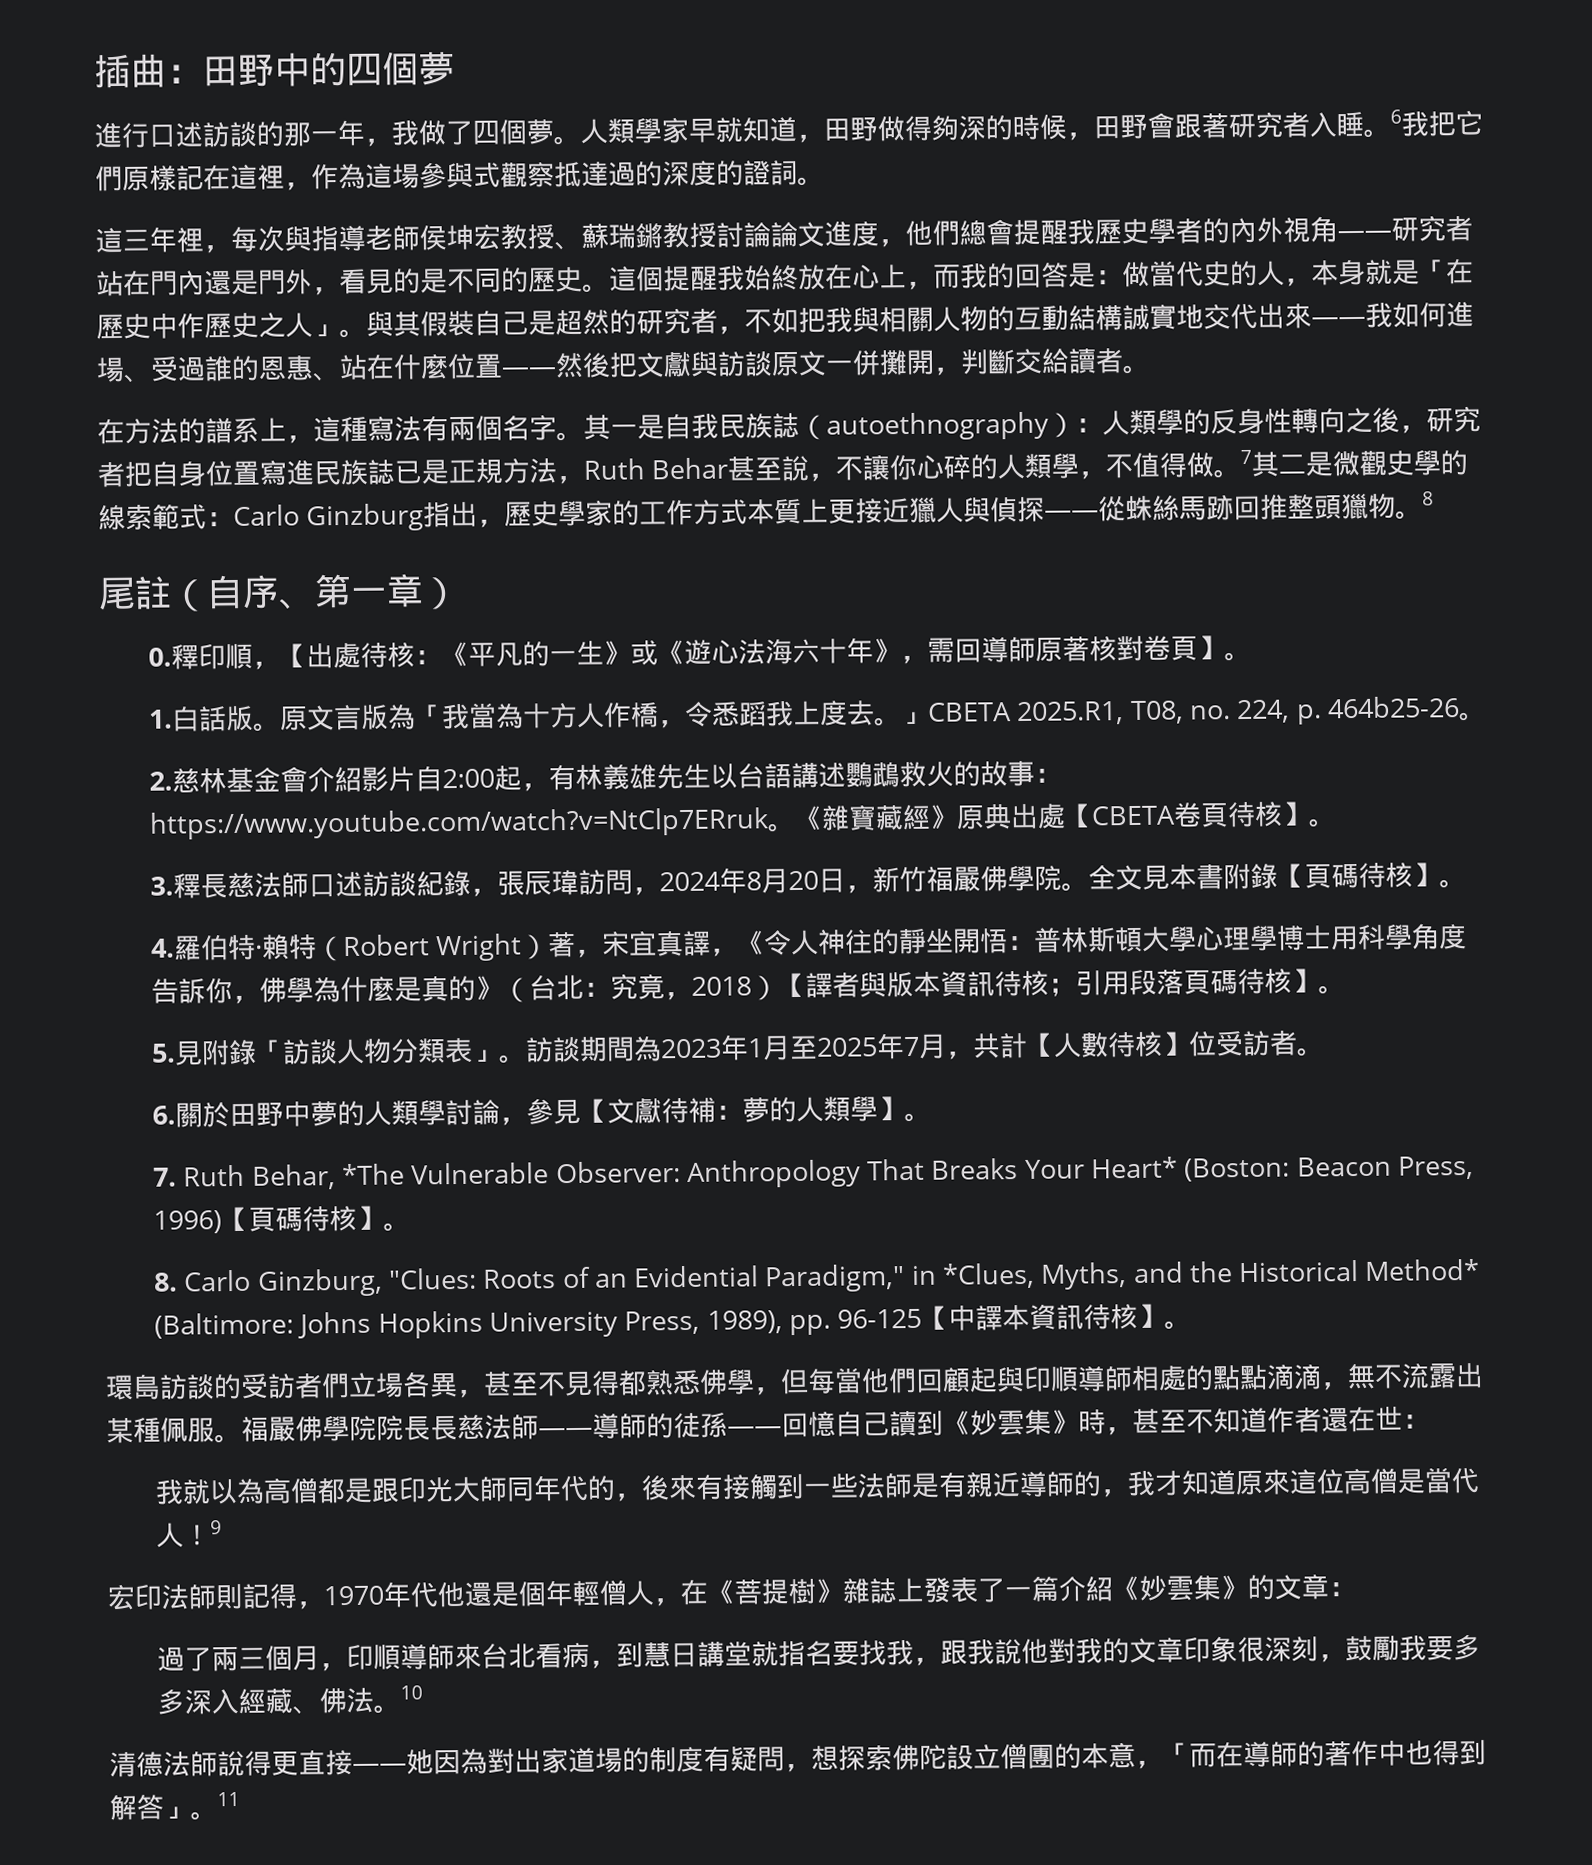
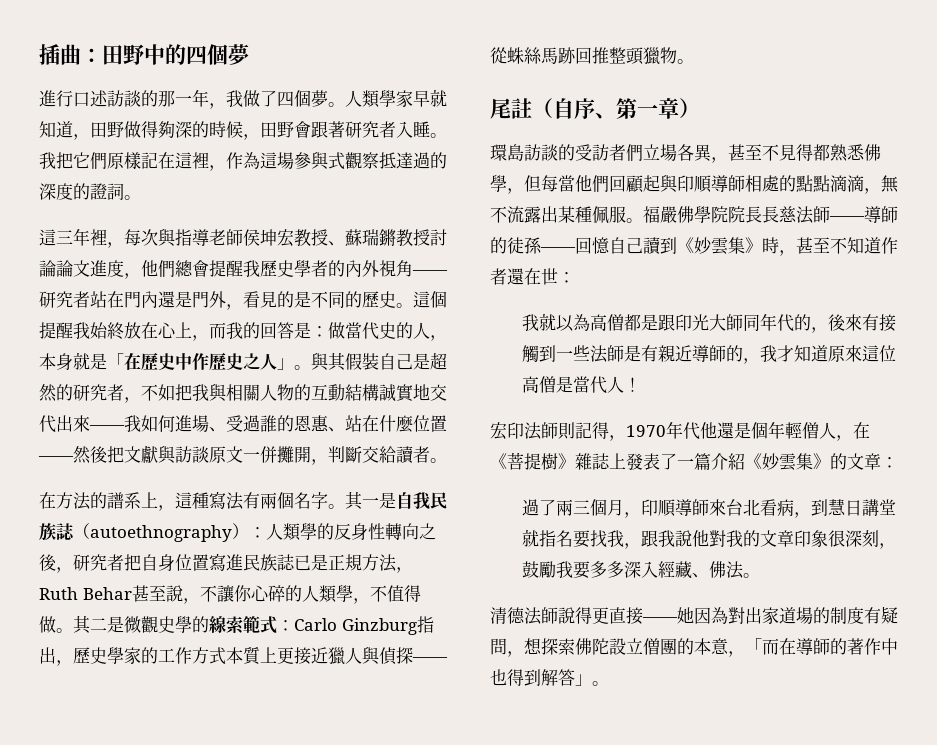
- 6我把它們原樣記在這裡，作為這場參與式觀察抵達過的深度的證詞。
+ 我把它們原樣記在這裡，作為這場參與式觀察抵達過的深度的證詞。
- 7其二是微觀史學的線索範式：Carlo Ginzburg指出，歷史學家的工作方式本質上更接近獵人與偵探——從蛛絲馬跡回推整頭獵物。8
+ 其二是微觀史學的線索範式：Carlo Ginzburg指出，歷史學家的工作方式本質上更接近獵人與偵探——從蛛絲馬跡回推整頭獵物。
- 0.釋印順，【出處待核：《平凡的一生》或《遊心法海六十年》，需回導師原著核對卷頁】。
- 1.白話版。原文言版為「我當為十方人作橋，令悉蹈我上度去。」CBETA 2025.R1, T08, no. 224, p. 464b25-26。
- 2.慈林基金會介紹影片自2:00起，有林義雄先生以台語講述鸚鵡救火的故事：https://www.youtube.com/watch?v=NtClp7ERruk。《雜寶藏經》原典出處【CBETA卷頁待核】。
- 3.釋長慈法師口述訪談紀錄，張辰瑋訪問，2024年8月20日，新竹福嚴佛學院。全文見本書附錄【頁碼待核】。
- 4.羅伯特‧賴特（Robert Wright）著，宋宜真譯，《令人神往的靜坐開悟：普林斯頓大學心理學博士用科學角度告訴你，佛學為什麼是真的》（台北：究竟，2018）【譯者與版本資訊待核；引用段落頁碼待核】。
- 5.見附錄「訪談人物分類表」。訪談期間為2023年1月至2025年7月，共計【人數待核】位受訪者。
- 6.關於田野中夢的人類學討論，參見【文獻待補：夢的人類學】。
- 7. Ruth Behar, *The Vulnerable Observer: Anthropology That Breaks Your Heart* (Boston: Beacon Press, 1996)【頁碼待核】。
- 8. Carlo Ginzburg, "Clues: Roots of an Evidential Paradigm," in *Clues, Myths, and the Historical Method* (Baltimore: Johns Hopkins University Press, 1989), pp. 96-125【中譯本資訊待核】。
- 9
- 10
- 11

